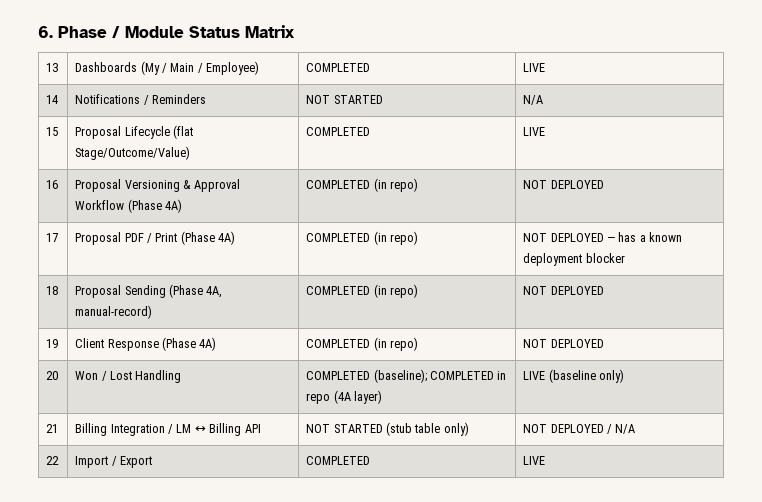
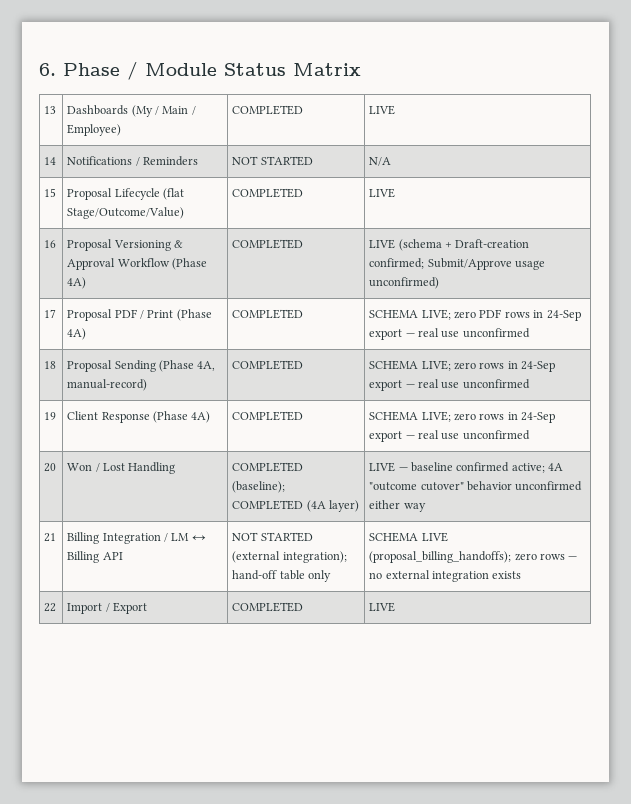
- 16 | Proposal Versioning & Approval Workflow (Phase 4A) | COMPLETED (in repo) | NOT DEPLOYED
+ 16 | Proposal Versioning & Approval Workflow (Phase 4A) | COMPLETED | LIVE (schema + Draft-creation confirmed; Submit/Approve usage unconfirmed)
- 17 | Proposal PDF / Print (Phase 4A) | COMPLETED (in repo) | NOT DEPLOYED — has a known deployment blocker
+ 17 | Proposal PDF / Print (Phase 4A) | COMPLETED | SCHEMA LIVE; zero PDF rows in 24-Sep export — real use unconfirmed
- 18 | Proposal Sending (Phase 4A, manual-record) | COMPLETED (in repo) | NOT DEPLOYED
+ 18 | Proposal Sending (Phase 4A, manual-record) | COMPLETED | SCHEMA LIVE; zero rows in 24-Sep export — real use unconfirmed
- 19 | Client Response (Phase 4A) | COMPLETED (in repo) | NOT DEPLOYED
+ 19 | Client Response (Phase 4A) | COMPLETED | SCHEMA LIVE; zero rows in 24-Sep export — real use unconfirmed
- 20 | Won / Lost Handling | COMPLETED (baseline); COMPLETED in repo (4A layer) | LIVE (baseline only)
+ 20 | Won / Lost Handling | COMPLETED (baseline); COMPLETED (4A layer) | LIVE — baseline confirmed active; 4A "outcome cutover" behavior unconfirmed either way
- 21 | Billing Integration / LM ↔ Billing API | NOT STARTED (stub table only) | NOT DEPLOYED / N/A
+ 21 | Billing Integration / LM ↔ Billing API | NOT STARTED (external integration); hand-off table only | SCHEMA LIVE (proposal_billing_handoffs); zero rows — no external integration exists

